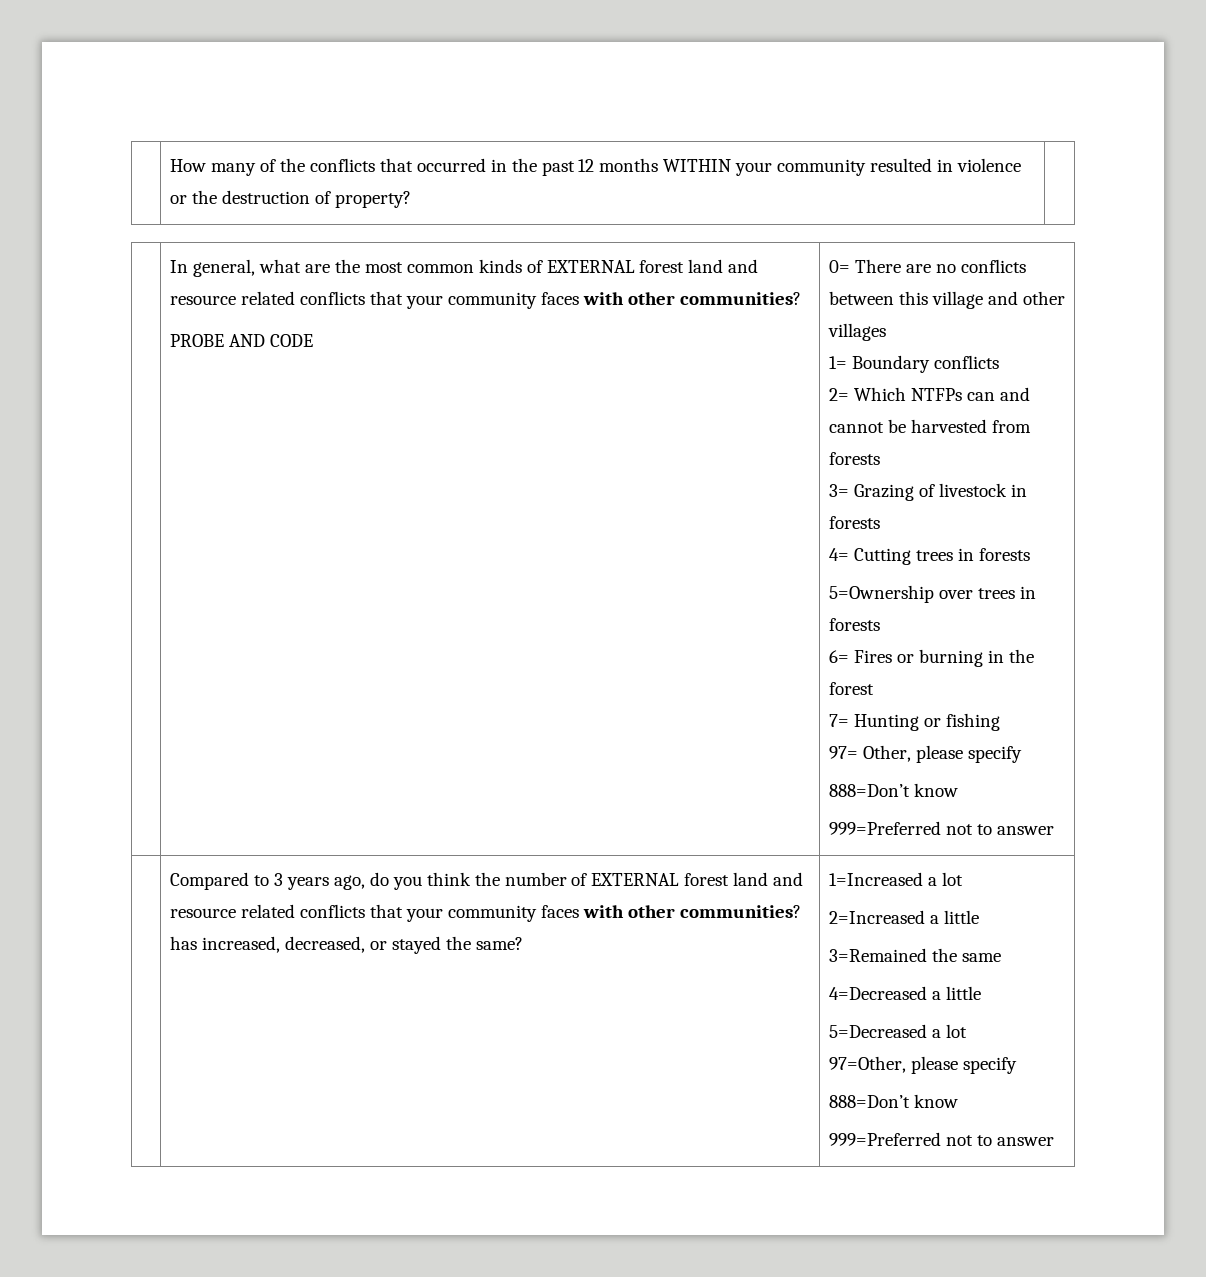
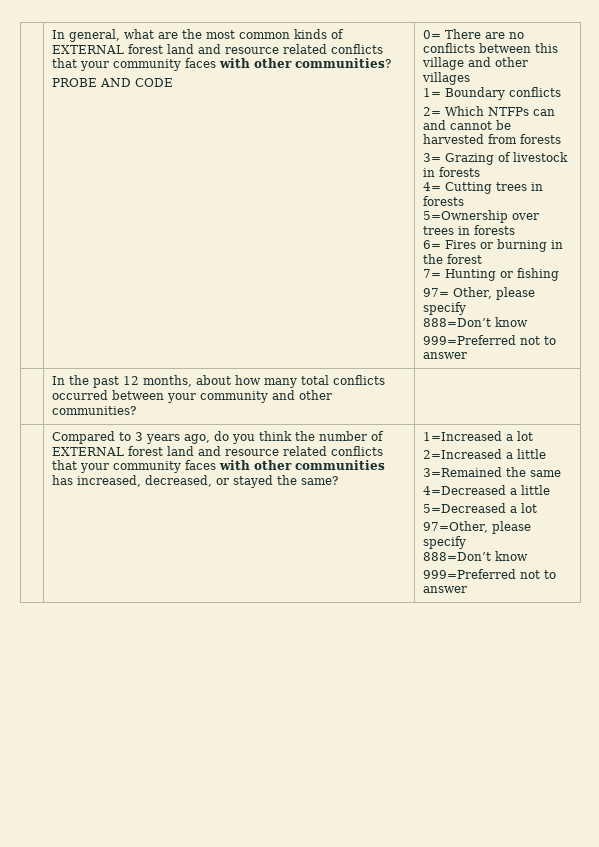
- How many of the conflicts that occurred in the past 12 months WITHIN your community resulted in violence or the destruction of property?
+ | In the past 12 months, about how many total conflicts occurred between your community and other communities? |
- Compared to 3 years ago, do you think the number of EXTERNAL forest land and resource related conflicts that your community faces with other communities? has increased, decreased, or stayed the same?
+ Compared to 3 years ago, do you think the number of EXTERNAL forest land and resource related conflicts that your community faces with other communities has increased, decreased, or stayed the same?

